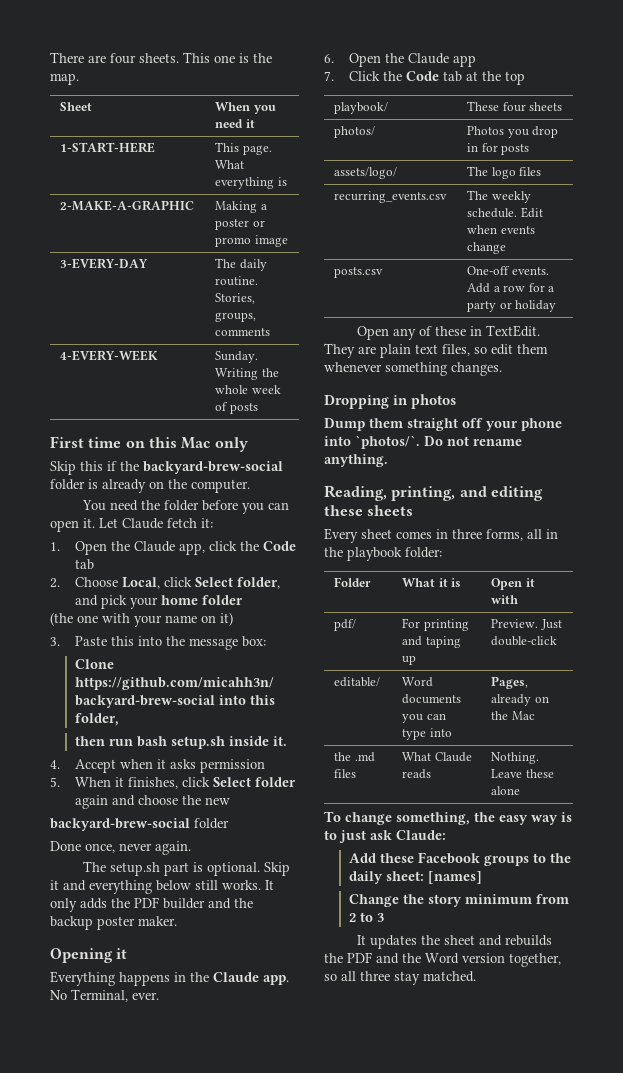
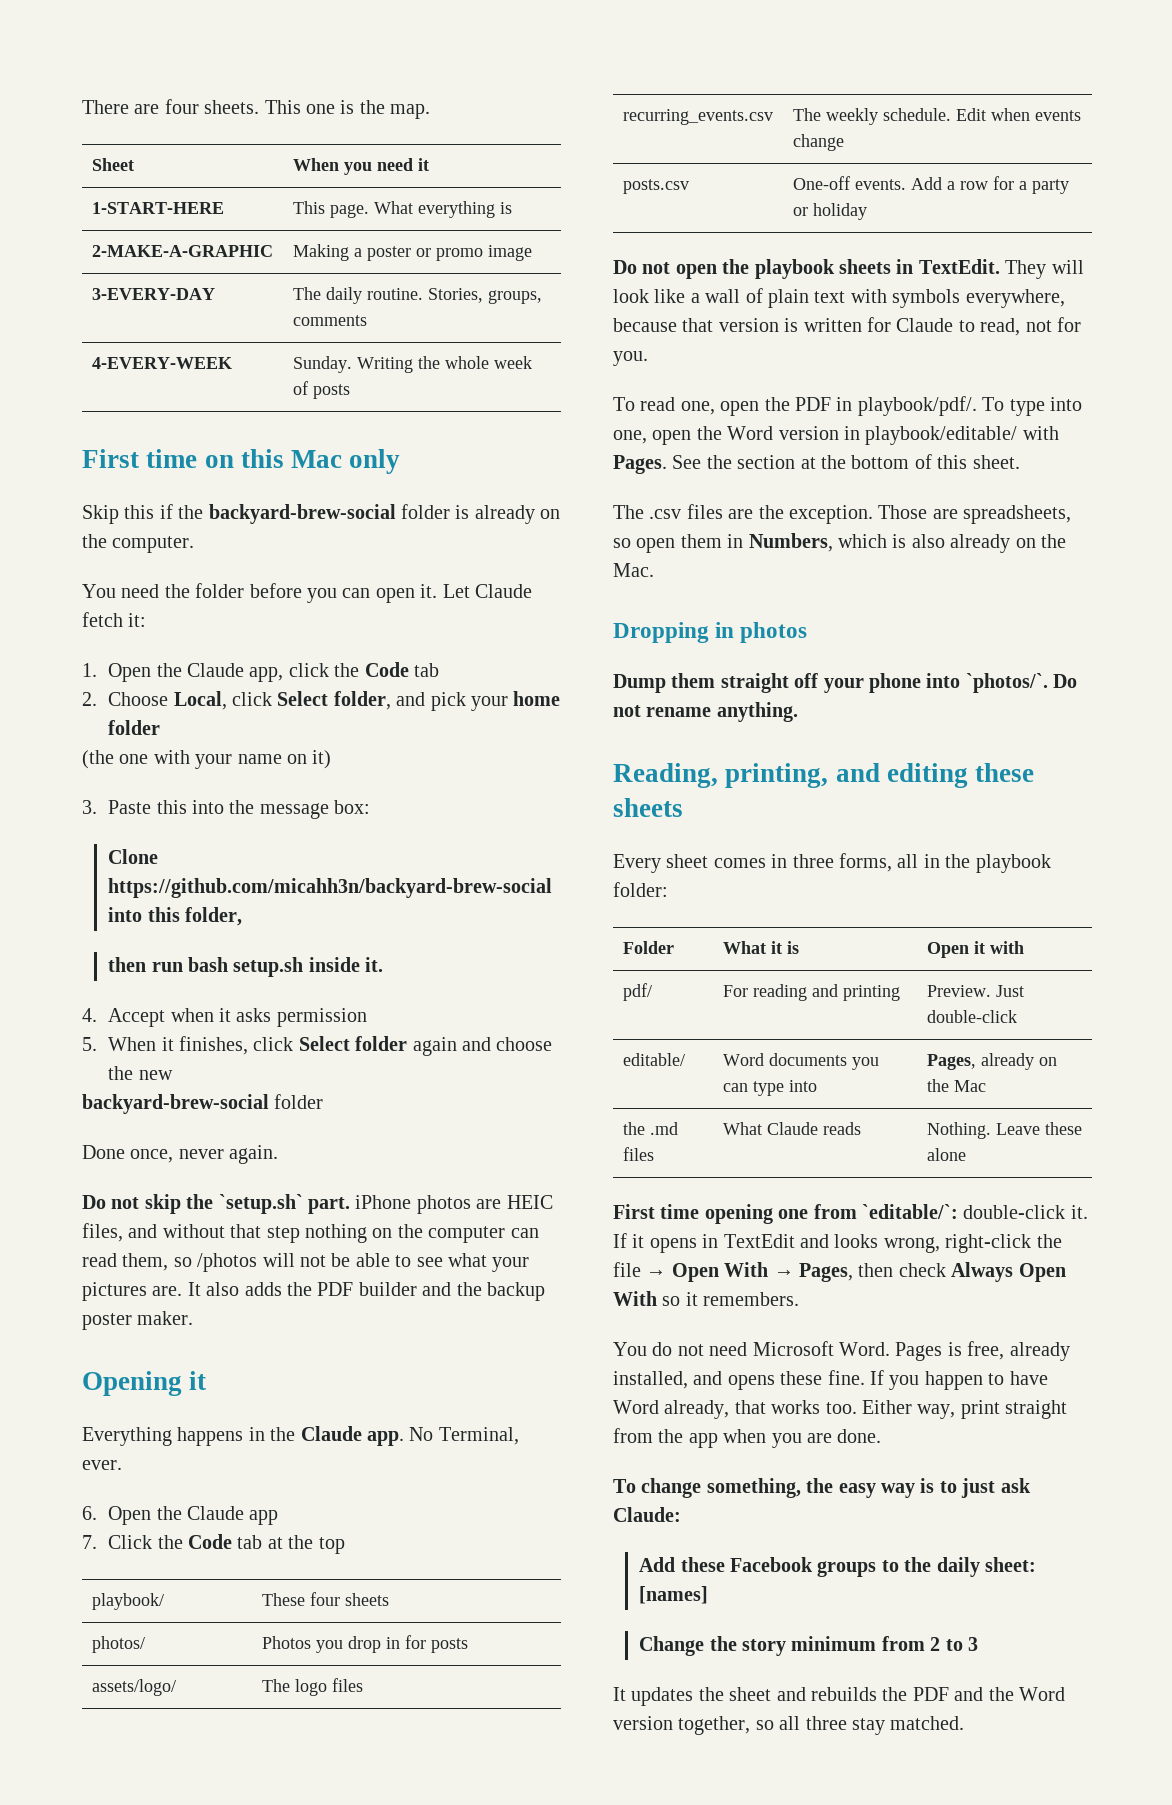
- The setup.sh part is optional. Skip it and everything below still works. It only adds the PDF builder and the backup poster maker.
+ Do not skip the `setup.sh` part. iPhone photos are HEIC files, and without that step nothing on the computer can read them, so /photos will not be able to see what your pictures are. It also adds the PDF builder and the backup poster maker.
- Open any of these in TextEdit. They are plain text files, so edit them whenever something changes.
+ Do not open the playbook sheets in TextEdit. They will look like a wall of plain text with symbols everywhere, because that version is written for Claude to read, not for you.
+ To read one, open the PDF in playbook/pdf/. To type into one, open the Word version in playbook/editable/ with Pages. See the section at the bottom of this sheet.
+ The .csv files are the exception. Those are spreadsheets, so open them in Numbers, which is also already on the Mac.
- pdf/ | For printing and taping up | Preview. Just double-click
+ pdf/ | For reading and printing | Preview. Just double-click
+ First time opening one from `editable/`: double-click it. If it opens in TextEdit and looks wrong, right-click the file → Open With → Pages, then check Always Open With so it remembers.
+ You do not need Microsoft Word. Pages is free, already installed, and opens these fine. If you happen to have Word already, that works too. Either way, print straight from the app when you are done.

